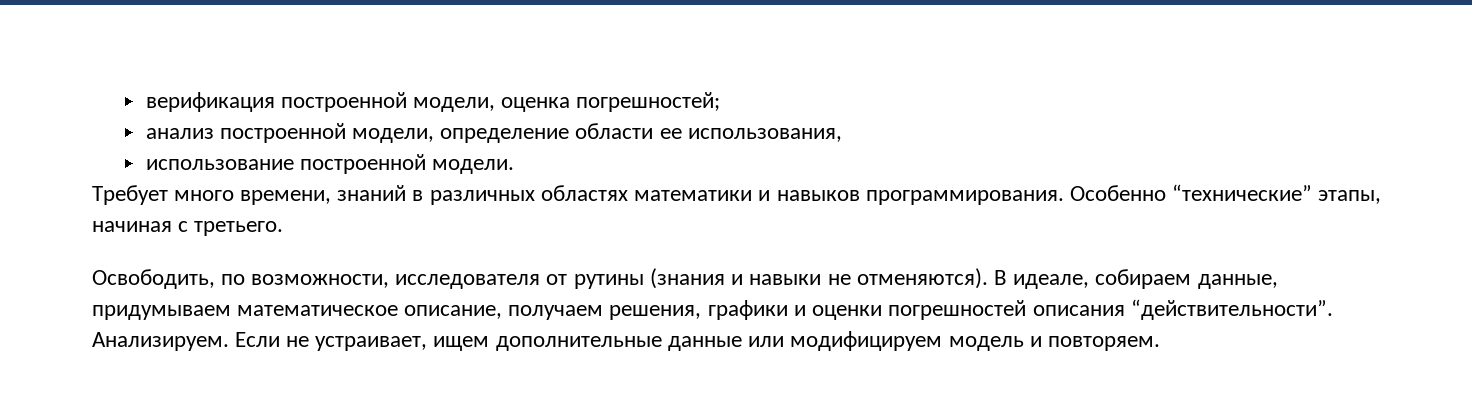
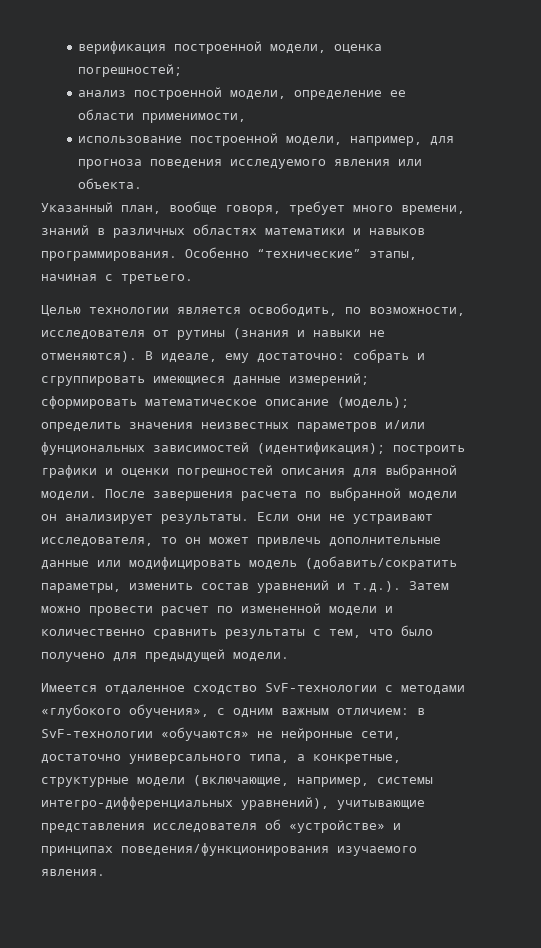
- анализ построенной модели, определение области ее использования,
+ анализ построенной модели, определение ее области применимости,
- использование построенной модели.
- Требует много времени, знаний в различных областях математики и навыков программирования.
+ использование построенной модели, например, для прогноза поведения исследуемого явления или объекта.
+ Указанный план, вообще говоря, требует много времени, знаний в различных областях математики и навыков программирования.
- Освободить, по возможности, исследователя от рутины (знания и навыки не отменяются).
+ Целью технологии является освободить, по возможности, исследователя от рутины (знания и навыки не отменяются).
- В идеале, собираем данные, придумываем математическое описание, получаем решения, графики и оценки погрешностей описания “действительности”. Анализируем. Если не устраивает, ищем дополнительные данные или модифицируем модель и повторяем.
+ В идеале, ему достаточно: собрать и сгруппировать имеющиеся данные измерений; сформировать математическое описание (модель); определить значения неизвестных параметров и/или фунциональных зависимостей (идентификация); построить графики и оценки погрешностей описания для выбранной модели. После завершения расчета по выбранной модели он анализирует результаты. Если они не устраивают исследователя, то он может привлечь дополнительные данные или модифицировать модель (добавить/сократить параметры, изменить состав уравнений и т.д.). Затем можно провести расчет по измененной модели и количественно сравнить результаты с тем, что было получено для предыдущей модели.
+ Имеется отдаленное сходство SvF-технологии с методами «глубокого обучения», с одним важным отличием: в SvF-технологии «обучаются» не нейронные сети, достаточно универсального типа, а конкретные, структурные модели (включающие, например, системы интегро-дифференциальных уравнений), учитывающие представления исследователя об «устройстве» и принципах поведения/функционирования изучаемого явления.

